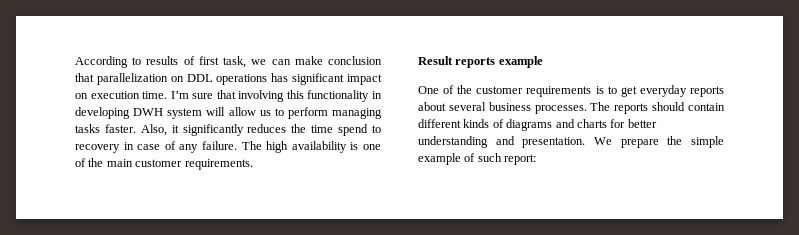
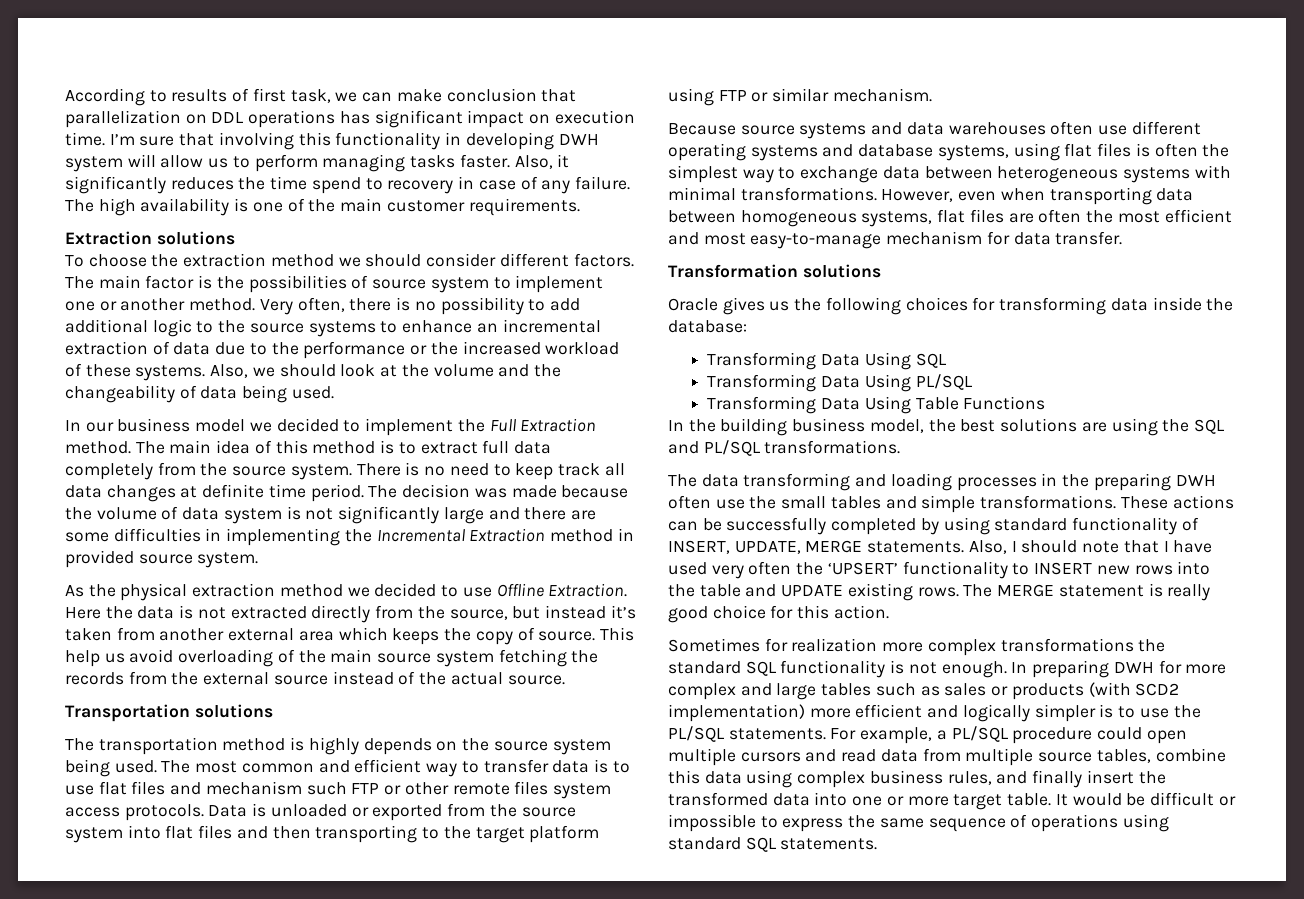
- Result reports example
- One of the customer requirements is to get everyday reports about several business processes. The reports should contain different kinds of diagrams and charts for better understanding and presentation. We prepare the simple example of such report:
+ Extraction solutions
+ To choose the extraction method we should consider different factors. The main factor is the possibilities of source system to implement one or another method. Very often, there is no possibility to add additional logic to the source systems to enhance an incremental extraction of data due to the performance or the increased workload of these systems. Also, we should look at the volume and the changeability of data being used.
+ In our business model we decided to implement the Full Extraction method. The main idea of this method is to extract full data completely from the source system. There is no need to keep track all data changes at definite time period. The decision was made because the volume of data system is not significantly large and there are some difficulties in implementing the Incremental Extraction method in provided source system.
+ As the physical extraction method we decided to use Offline Extraction. Here the data is not extracted directly from the source, but instead it’s taken from another external area which keeps the copy of source. This help us avoid overloading of the main source system fetching the records from the external source instead of the actual source.
+ Transportation solutions
+ The transportation method is highly depends on the source system being used. The most common and efficient way to transfer data is to use flat files and mechanism such FTP or other remote files system access protocols. Data is unloaded or exported from the source system into flat files and then transporting to the target platform using FTP or similar mechanism.
+ Because source systems and data warehouses often use different operating systems and database systems, using flat files is often the simplest way to exchange data between heterogeneous systems with minimal transformations. However, even when transporting data between homogeneous systems, flat files are often the most efficient and most easy-to-manage mechanism for data transfer.
+ Transformation solutions
+ Oracle gives us the following choices for transforming data inside the database:
+ Transforming Data Using SQL
+ Transforming Data Using PL/SQL
+ Transforming Data Using Table Functions
+ In the building business model, the best solutions are using the SQL and PL/SQL transformations.
+ The data transforming and loading processes in the preparing DWH often use the small tables and simple transformations. These actions can be successfully completed by using standard functionality of INSERT, UPDATE, MERGE statements. Also, I should note that I have used very often the ‘UPSERT’ functionality to INSERT new rows into the table and UPDATE existing rows. The MERGE statement is really good choice for this action.
+ Sometimes for realization more complex transformations the standard SQL functionality is not enough. In preparing DWH for more complex and large tables such as sales or products (with SCD2 implementation) more efficient and logically simpler is to use the PL/SQL statements. For example, a PL/SQL procedure could open multiple cursors and read data from multiple source tables, combine this data using complex business rules, and finally insert the transformed data into one or more target table. It would be difficult or impossible to express the same sequence of operations using standard SQL statements.

